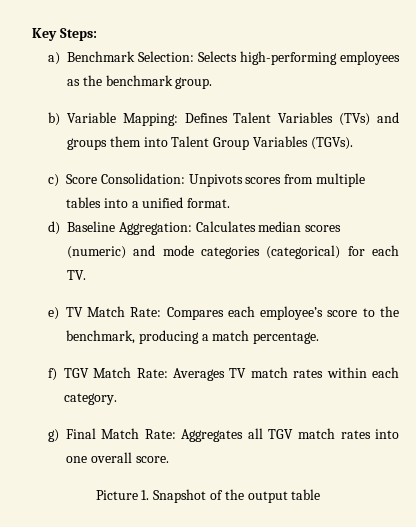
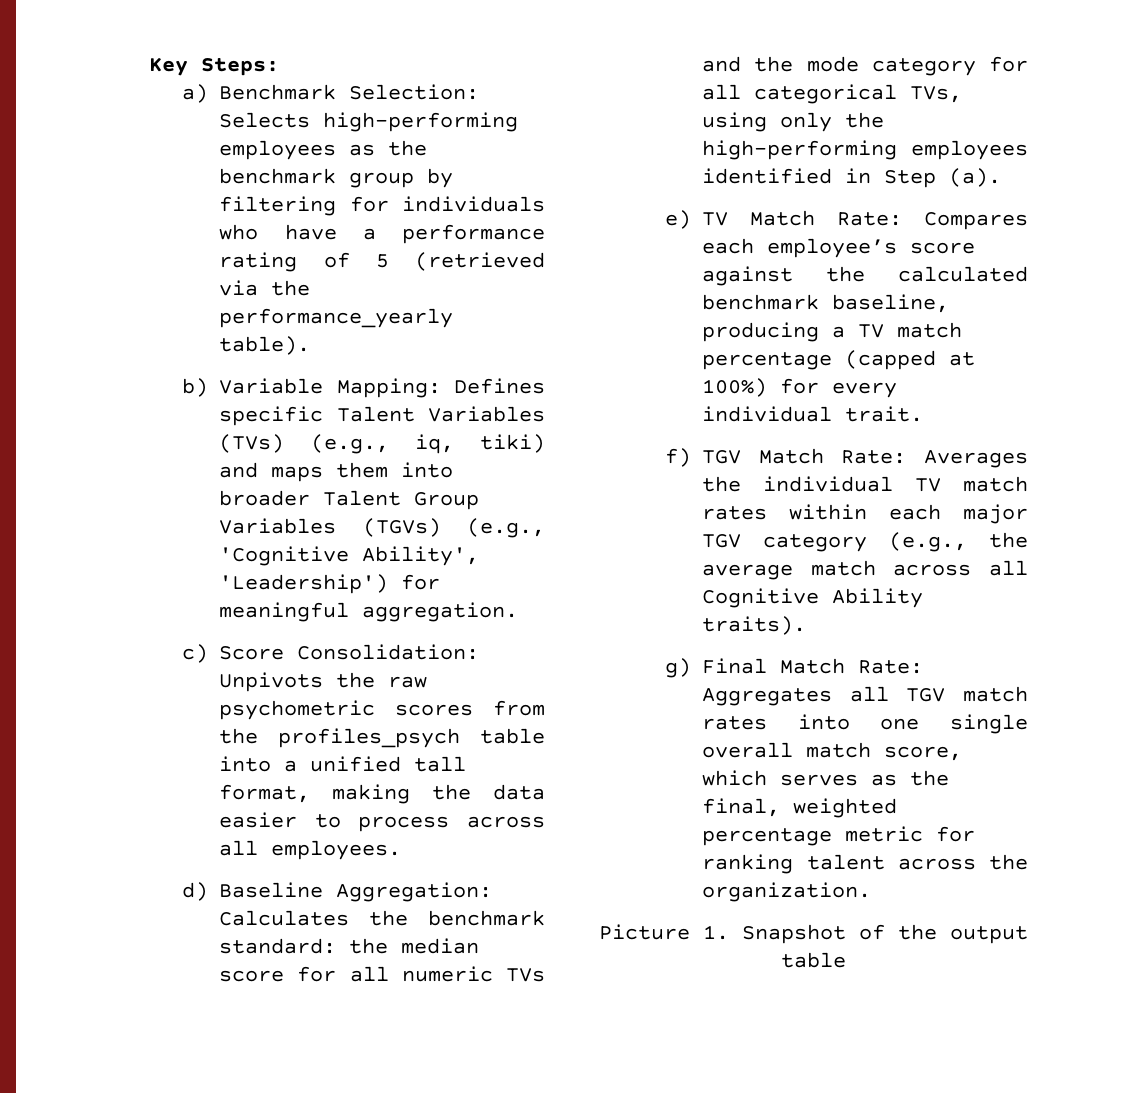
- a) Benchmark Selection: Selects high-performing employees as the benchmark group.
+ a) Benchmark Selection: Selects high-performing employees as the benchmark group by filtering for individuals who have a performance rating of 5 (retrieved via the performance_yearly table).
- b) Variable Mapping: Defines Talent Variables (TVs) and groups them into Talent Group Variables (TGVs).
- c) Score Consolidation: Unpivots scores from multiple tables into a unified format.
- d) Baseline Aggregation: Calculates median scores (numeric) and mode categories (categorical) for each TV.
+ b) Variable Mapping: Defines specific Talent Variables (TVs) (e.g., iq, tiki) and maps them into broader Talent Group Variables (TGVs) (e.g., 'Cognitive Ability', 'Leadership') for meaningful aggregation.
+ c) Score Consolidation: Unpivots the raw psychometric scores from the profiles_psych table into a unified tall format, making the data easier to process across all employees.
+ d) Baseline Aggregation: Calculates the benchmark standard: the median score for all numeric TVs and the mode category for all categorical TVs, using only the high-performing employees identified in Step (a).
- e) TV Match Rate: Compares each employee’s score to the benchmark, producing a match percentage.
+ e) TV Match Rate: Compares each employee’s score against the calculated benchmark baseline, producing a TV match percentage (capped at 100%) for every individual trait.
- f) TGV Match Rate: Averages TV match rates within each category.
+ f) TGV Match Rate: Averages the individual TV match rates within each major TGV category (e.g., the average match across all Cognitive Ability traits).
- g) Final Match Rate: Aggregates all TGV match rates into one overall score.
+ g) Final Match Rate: Aggregates all TGV match rates into one single overall match score, which serves as the final, weighted percentage metric for ranking talent across the organization.

